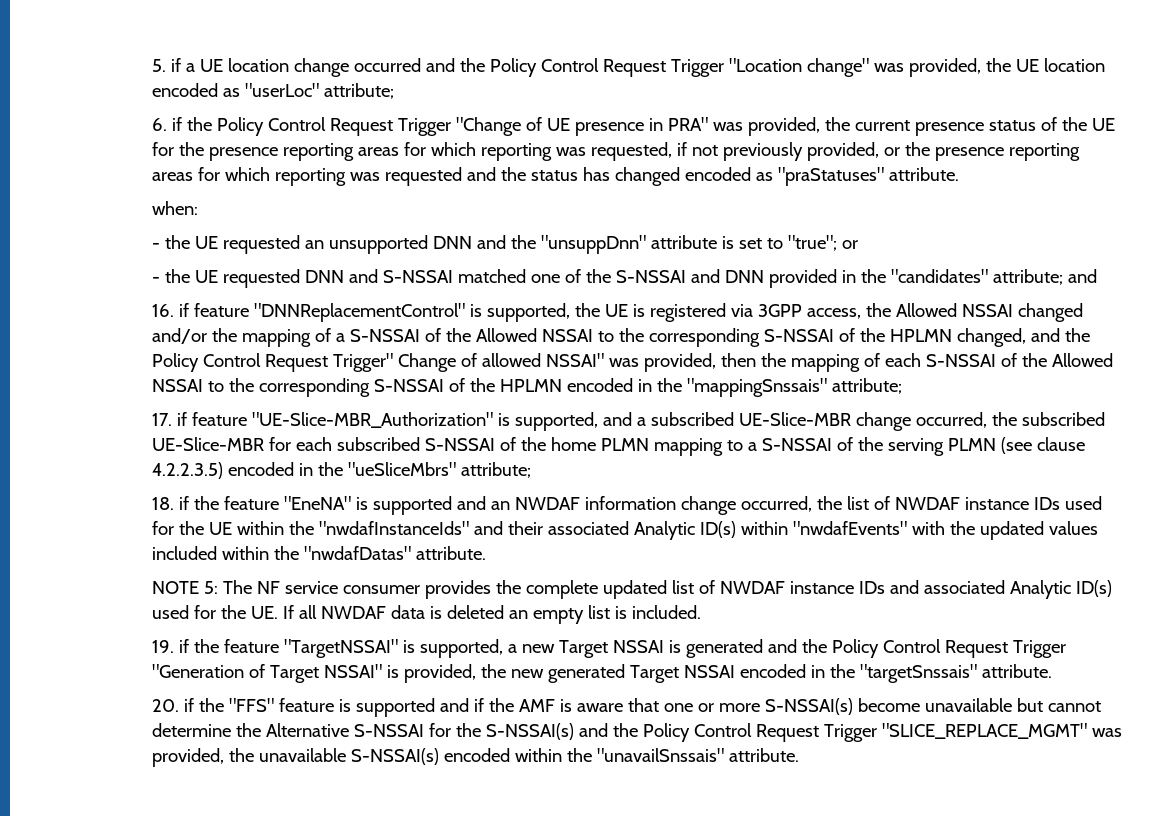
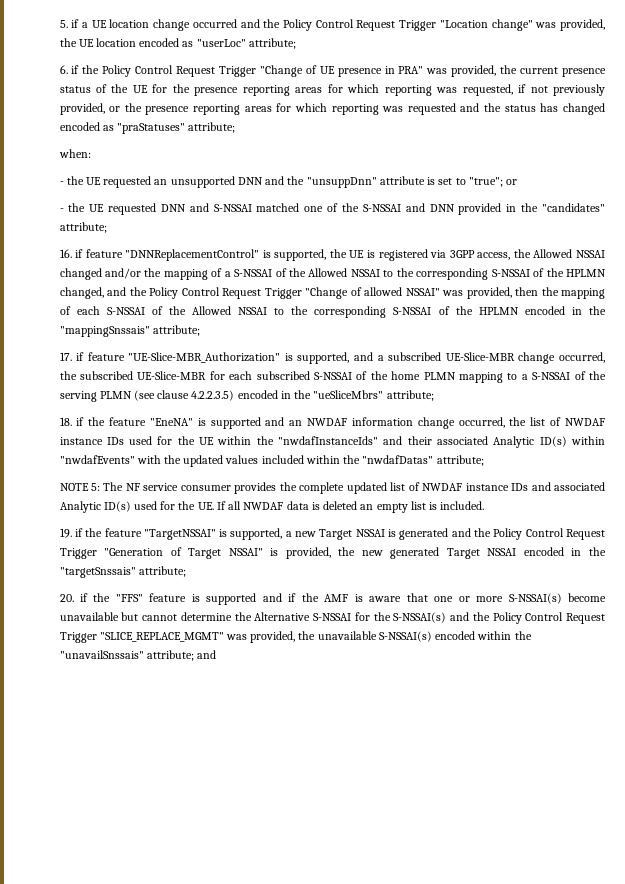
- 6. if the Policy Control Request Trigger "Change of UE presence in PRA" was provided, the current presence status of the UE for the presence reporting areas for which reporting was requested, if not previously provided, or the presence reporting areas for which reporting was requested and the status has changed encoded as "praStatuses" attribute.
+ 6. if the Policy Control Request Trigger "Change of UE presence in PRA" was provided, the current presence status of the UE for the presence reporting areas for which reporting was requested, if not previously provided, or the presence reporting areas for which reporting was requested and the status has changed encoded as "praStatuses" attribute;
- - the UE requested DNN and S-NSSAI matched one of the S-NSSAI and DNN provided in the "candidates" attribute; and
+ - the UE requested DNN and S-NSSAI matched one of the S-NSSAI and DNN provided in the "candidates" attribute;
- 16. if feature "DNNReplacementControl" is supported, the UE is registered via 3GPP access, the Allowed NSSAI changed and/or the mapping of a S-NSSAI of the Allowed NSSAI to the corresponding S-NSSAI of the HPLMN changed, and the Policy Control Request Trigger" Change of allowed NSSAI" was provided, then the mapping of each S-NSSAI of the Allowed NSSAI to the corresponding S-NSSAI of the HPLMN encoded in the "mappingSnssais" attribute;
+ 16. if feature "DNNReplacementControl" is supported, the UE is registered via 3GPP access, the Allowed NSSAI changed and/or the mapping of a S-NSSAI of the Allowed NSSAI to the corresponding S-NSSAI of the HPLMN changed, and the Policy Control Request Trigger "Change of allowed NSSAI" was provided, then the mapping of each S-NSSAI of the Allowed NSSAI to the corresponding S-NSSAI of the HPLMN encoded in the "mappingSnssais" attribute;
- 18. if the feature "EneNA" is supported and an NWDAF information change occurred, the list of NWDAF instance IDs used for the UE within the "nwdafInstanceIds" and their associated Analytic ID(s) within "nwdafEvents" with the updated values included within the "nwdafDatas" attribute.
+ 18. if the feature "EneNA" is supported and an NWDAF information change occurred, the list of NWDAF instance IDs used for the UE within the "nwdafInstanceIds" and their associated Analytic ID(s) within "nwdafEvents" with the updated values included within the "nwdafDatas" attribute;
- 19. if the feature "TargetNSSAI" is supported, a new Target NSSAI is generated and the Policy Control Request Trigger "Generation of Target NSSAI" is provided, the new generated Target NSSAI encoded in the "targetSnssais" attribute.
+ 19. if the feature "TargetNSSAI" is supported, a new Target NSSAI is generated and the Policy Control Request Trigger "Generation of Target NSSAI" is provided, the new generated Target NSSAI encoded in the "targetSnssais" attribute;
- 20. if the "FFS" feature is supported and if the AMF is aware that one or more S-NSSAI(s) become unavailable but cannot determine the Alternative S-NSSAI for the S-NSSAI(s) and the Policy Control Request Trigger "SLICE_REPLACE_MGMT" was provided, the unavailable S-NSSAI(s) encoded within the "unavailSnssais" attribute.
+ 20. if the "FFS" feature is supported and if the AMF is aware that one or more S-NSSAI(s) become unavailable but cannot determine the Alternative S-NSSAI for the S-NSSAI(s) and the Policy Control Request Trigger "SLICE_REPLACE_MGMT" was provided, the unavailable S-NSSAI(s) encoded within the "unavailSnssais" attribute; and

